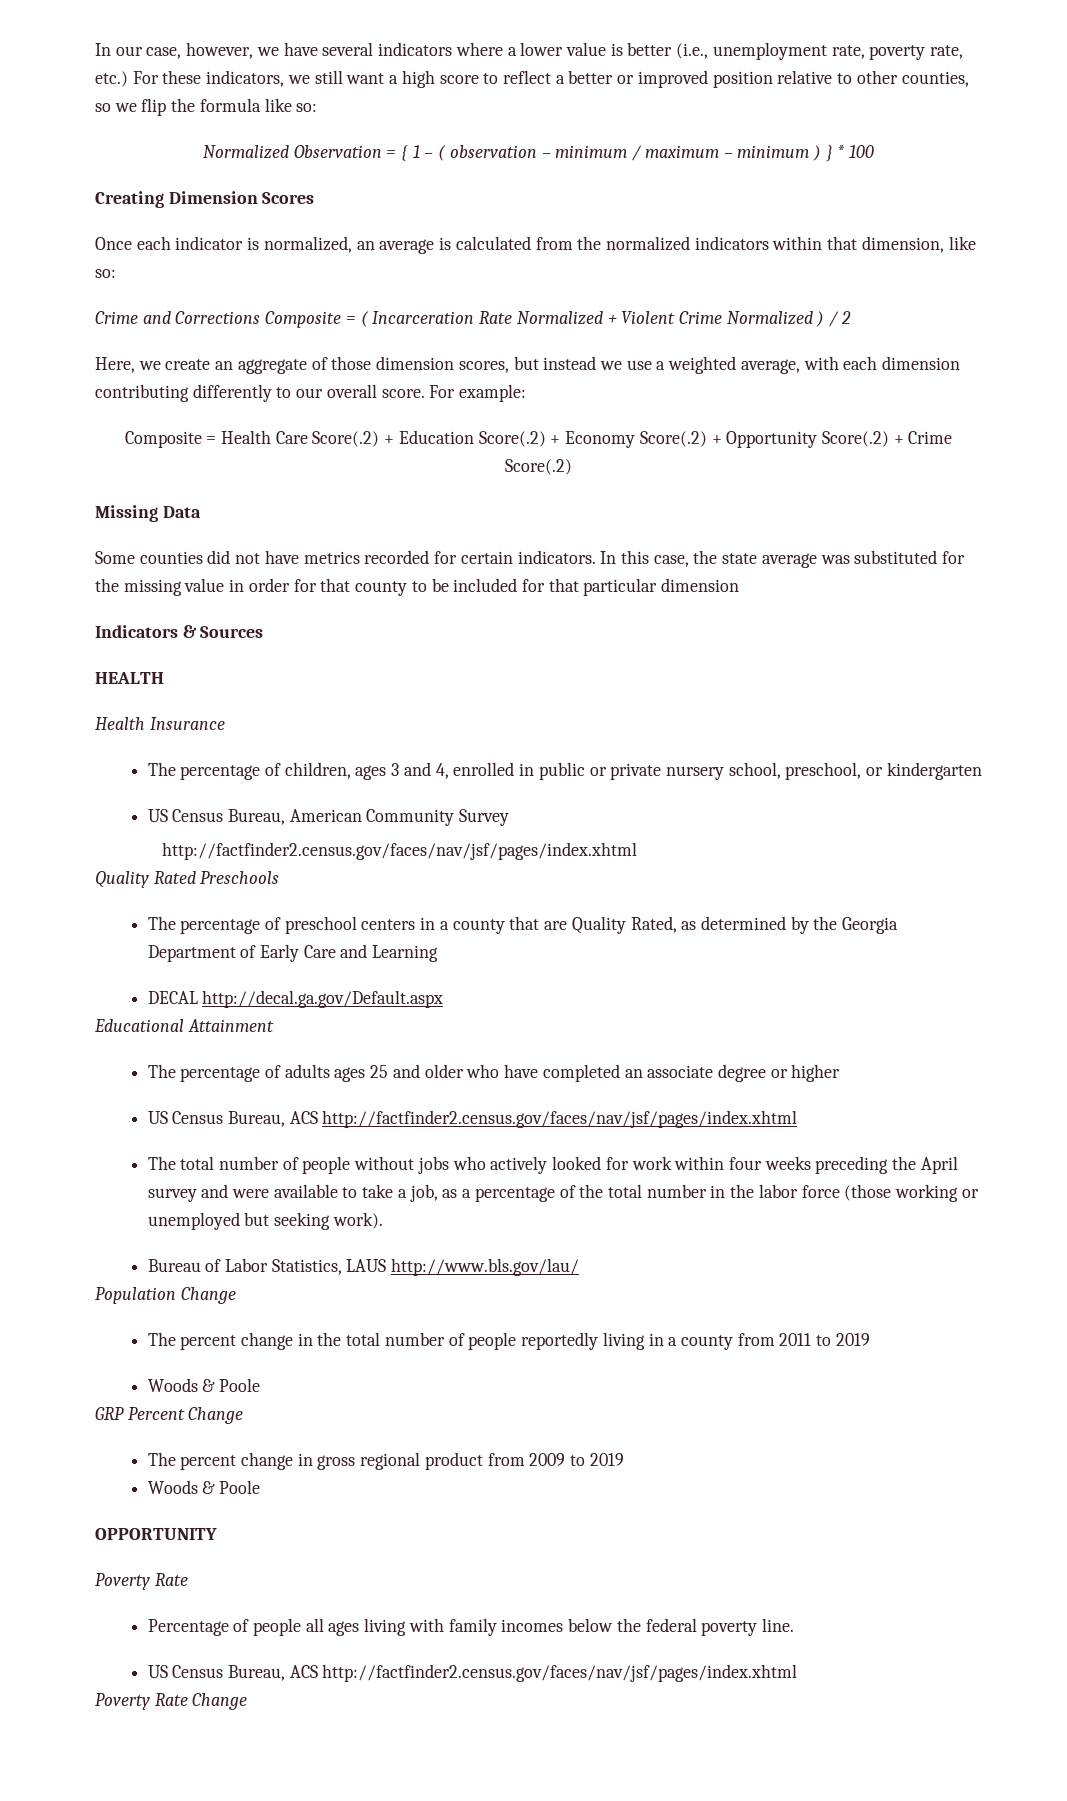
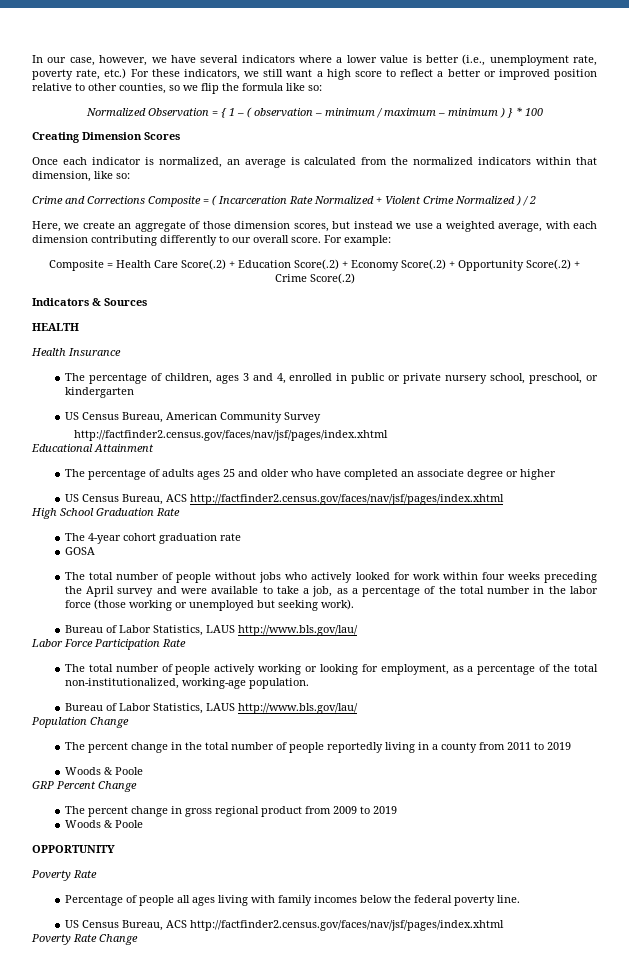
- Missing Data
- Some counties did not have metrics recorded for certain indicators. In this case, the state average was substituted for the missing value in order for that county to be included for that particular dimension
- Quality Rated Preschools
- The percentage of preschool centers in a county that are Quality Rated, as determined by the Georgia Department of Early Care and Learning
- DECAL http://decal.ga.gov/Default.aspx
+ High School Graduation Rate
+ The 4-year cohort graduation rate
+ GOSA
+ Labor Force Participation Rate
+ The total number of people actively working or looking for employment, as a percentage of the total non-institutionalized, working-age population.
+ Bureau of Labor Statistics, LAUS http://www.bls.gov/lau/

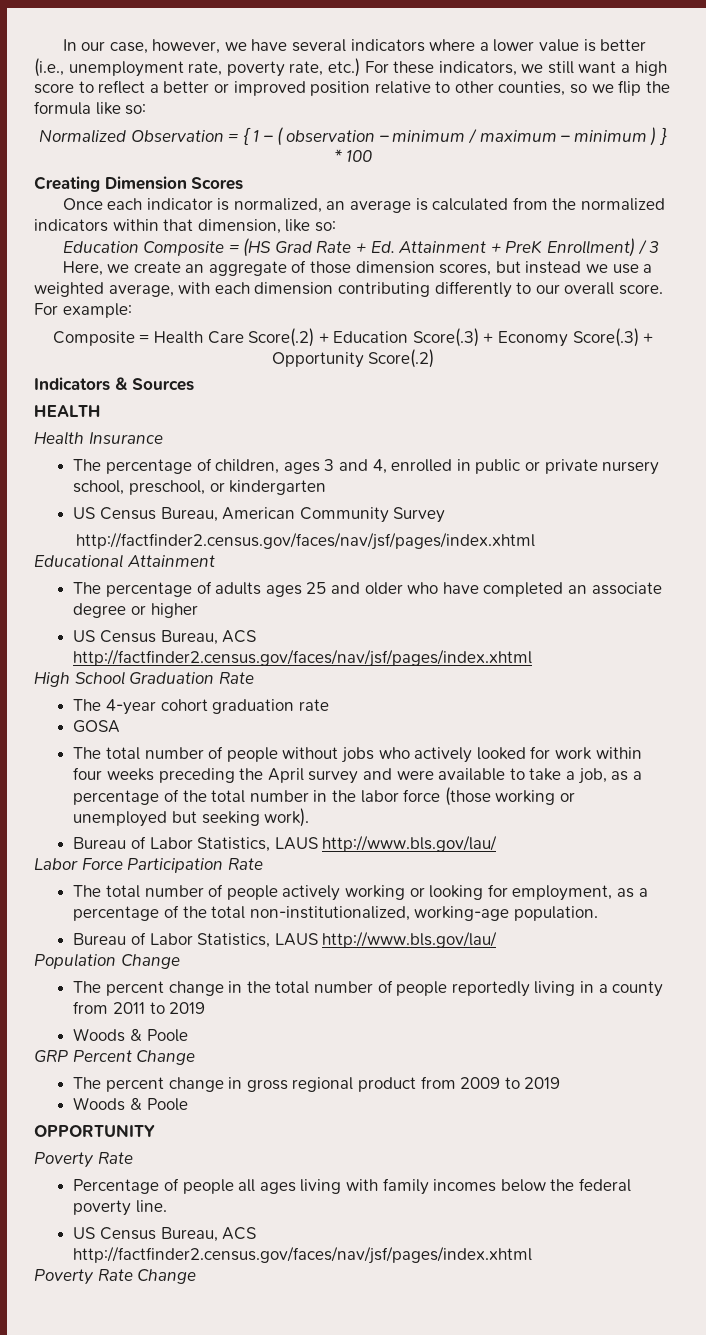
- Crime and Corrections Composite = ( Incarceration Rate Normalized + Violent Crime Normalized ) / 2
+ Education Composite = (HS Grad Rate + Ed. Attainment + PreK Enrollment) / 3
- Composite = Health Care Score(.2) + Education Score(.2) + Economy Score(.2) + Opportunity Score(.2) + Crime Score(.2)
+ Composite = Health Care Score(.2) + Education Score(.3) + Economy Score(.3) + Opportunity Score(.2)

